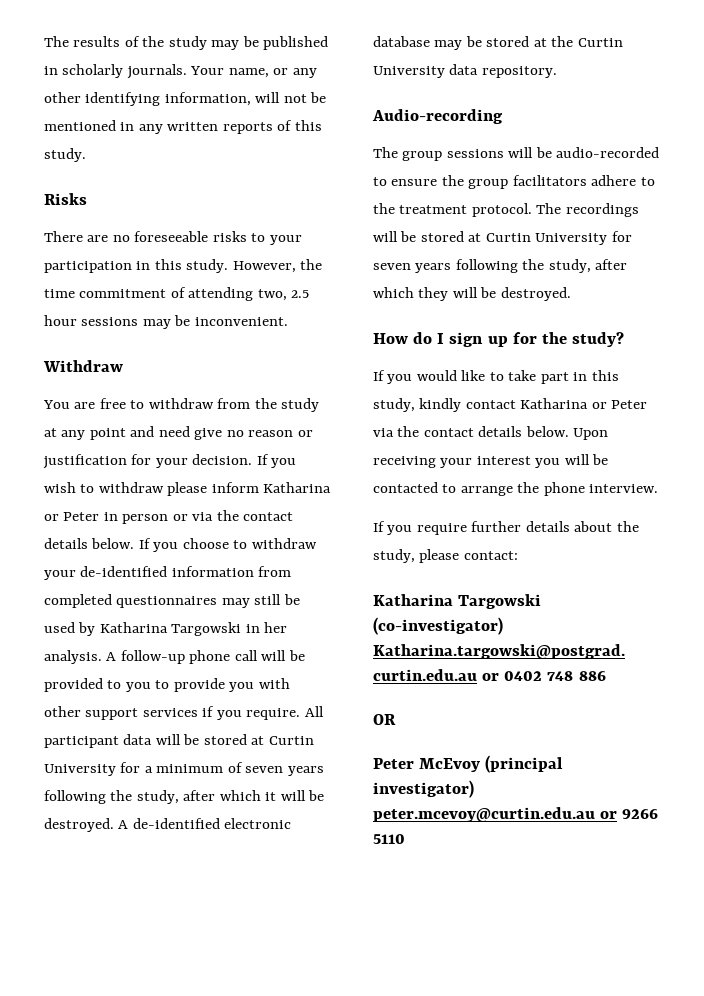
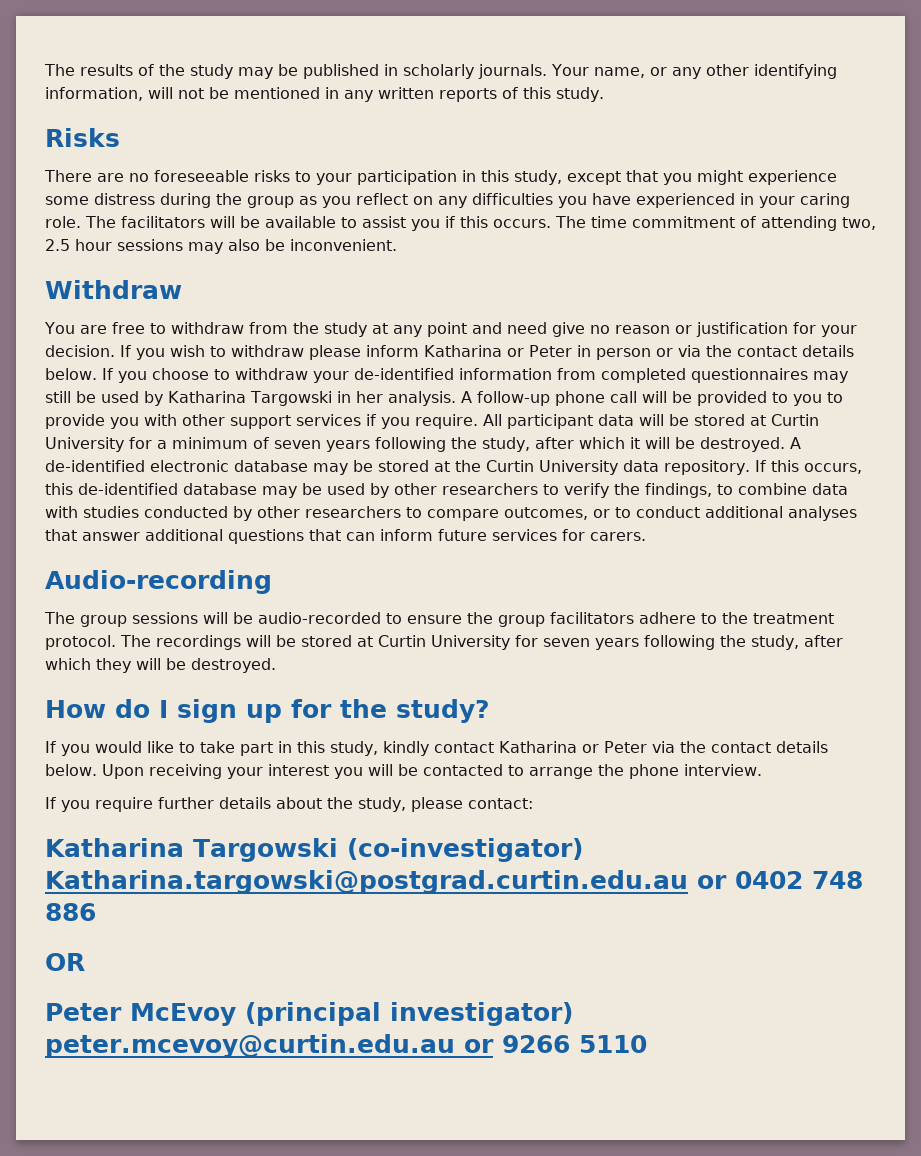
- There are no foreseeable risks to your participation in this study. However, the time commitment of attending two, 2.5 hour sessions may be inconvenient.
+ There are no foreseeable risks to your participation in this study, except that you might experience some distress during the group as you reflect on any difficulties you have experienced in your caring role. The facilitators will be available to assist you if this occurs. The time commitment of attending two, 2.5 hour sessions may also be inconvenient.
+ If this occurs, this de-identified database may be used by other researchers to verify the findings, to combine data with studies conducted by other researchers to compare outcomes, or to conduct additional analyses that answer additional questions that can inform future services for carers.

